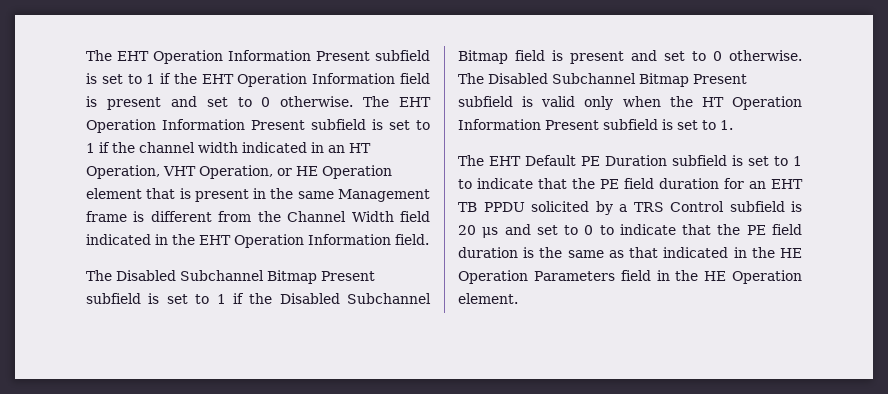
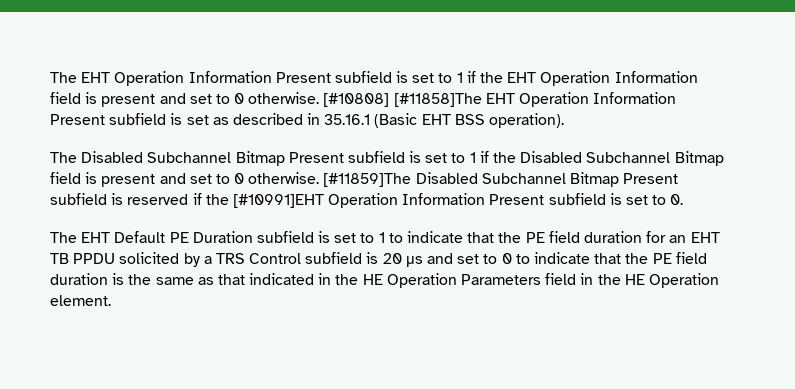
- The EHT Operation Information Present subfield is set to 1 if the channel width indicated in an HT Operation, VHT Operation, or HE Operation element that is present in the same Management frame is different from the Channel Width field indicated in the EHT Operation Information field.
+ [#10808] [#11858]The EHT Operation Information Present subfield is set as described in 35.16.1 (Basic EHT BSS operation).
- The Disabled Subchannel Bitmap Present subfield is valid only when the HT Operation Information Present subfield is set to 1.
+ [#11859]The Disabled Subchannel Bitmap Present subfield is reserved if the [#10991]EHT Operation Information Present subfield is set to 0.

